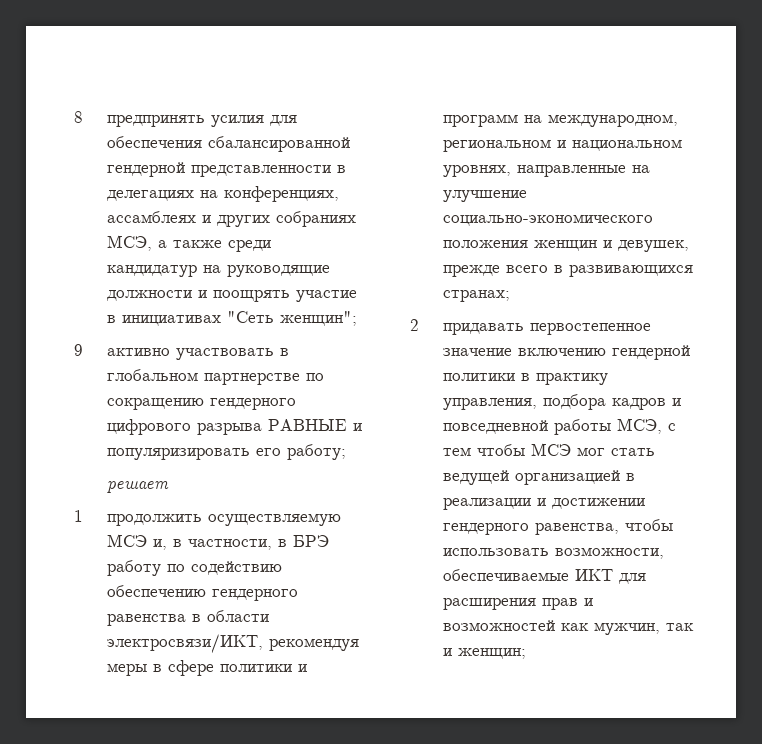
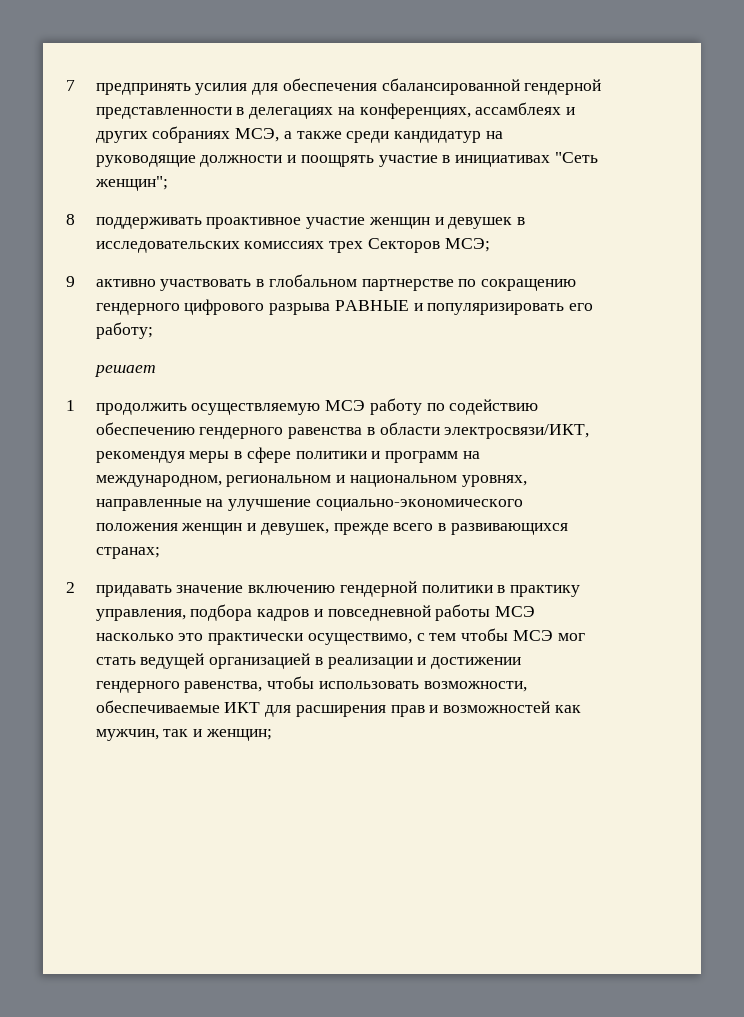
- 8 предпринять усилия для обеспечения сбалансированной гендерной представленности в делегациях на конференциях, ассамблеях и других собраниях МСЭ, а также среди кандидатур на руководящие должности и поощрять участие в инициативах "Сеть женщин";
+ 7 предпринять усилия для обеспечения сбалансированной гендерной представленности в делегациях на конференциях, ассамблеях и других собраниях МСЭ, а также среди кандидатур на руководящие должности и поощрять участие в инициативах "Сеть женщин";
+ 8 поддерживать проактивное участие женщин и девушек в исследовательских комиссиях трех Секторов МСЭ;
- 1 продолжить осуществляемую МСЭ и, в частности, в БРЭ работу по содействию обеспечению гендерного равенства в области электросвязи/ИКТ, рекомендуя меры в сфере политики и программ на международном, региональном и национальном уровнях, направленные на улучшение социально-экономического положения женщин и девушек, прежде всего в развивающихся странах;
+ 1 продолжить осуществляемую МСЭ работу по содействию обеспечению гендерного равенства в области электросвязи/ИКТ, рекомендуя меры в сфере политики и программ на международном, региональном и национальном уровнях, направленные на улучшение социально-экономического положения женщин и девушек, прежде всего в развивающихся странах;
- 2 придавать первостепенное значение включению гендерной политики в практику управления, подбора кадров и повседневной работы МСЭ, с тем чтобы МСЭ мог стать ведущей организацией в реализации и достижении гендерного равенства, чтобы использовать возможности, обеспечиваемые ИКТ для расширения прав и возможностей как мужчин, так и женщин;
+ 2 придавать значение включению гендерной политики в практику управления, подбора кадров и повседневной работы МСЭ насколько это практически осуществимо, с тем чтобы МСЭ мог стать ведущей организацией в реализации и достижении гендерного равенства, чтобы использовать возможности, обеспечиваемые ИКТ для расширения прав и возможностей как мужчин, так и женщин;

